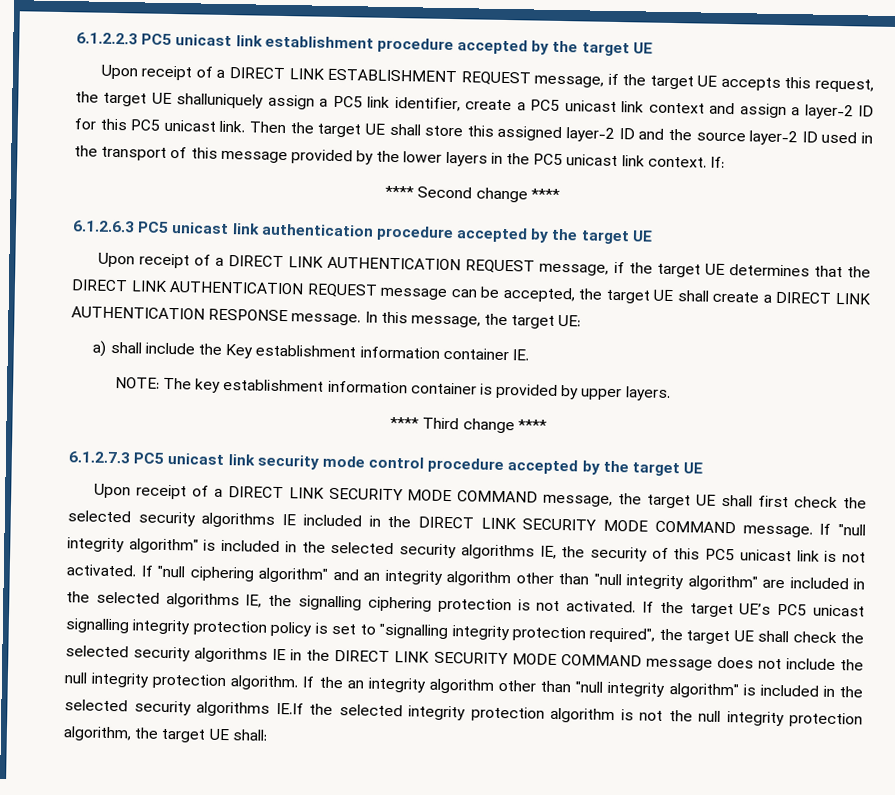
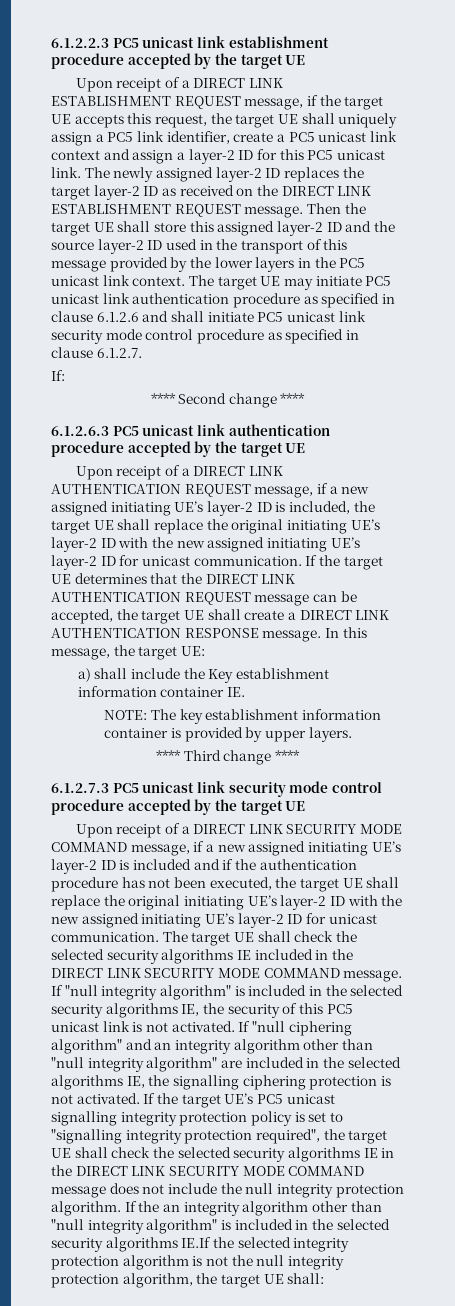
- Upon receipt of a DIRECT LINK ESTABLISHMENT REQUEST message, if the target UE accepts this request, the target UE shalluniquely assign a PC5 link identifier, create a PC5 unicast link context and assign a layer-2 ID for this PC5 unicast link.
+ Upon receipt of a DIRECT LINK ESTABLISHMENT REQUEST message, if the target UE accepts this request, the target UE shall uniquely assign a PC5 link identifier, create a PC5 unicast link context and assign a layer-2 ID for this PC5 unicast link.
+ The newly assigned layer-2 ID replaces the target layer-2 ID as received on the DIRECT LINK ESTABLISHMENT REQUEST message.
- Then the target UE shall store this assigned layer-2 ID and the source layer-2 ID used in the transport of this message provided by the lower layers in the PC5 unicast link context. If:
+ Then the target UE shall store this assigned layer-2 ID and the source layer-2 ID used in the transport of this message provided by the lower layers in the PC5 unicast link context. The target UE may initiate PC5 unicast link authentication procedure as specified in clause 6.1.2.6 and shall initiate PC5 unicast link security mode control procedure as specified in clause 6.1.2.7.
+ If:
- Upon receipt of a DIRECT LINK AUTHENTICATION REQUEST message, if the target UE determines that the DIRECT LINK AUTHENTICATION REQUEST message can be accepted, the target UE shall create a DIRECT LINK AUTHENTICATION RESPONSE message.
+ Upon receipt of a DIRECT LINK AUTHENTICATION REQUEST message, if a new assigned initiating UE’s layer-2 ID is included, the target UE shall replace the original initiating UE’s layer-2 ID with the new assigned initiating UE’s layer-2 ID for unicast communication. If the target UE determines that the DIRECT LINK AUTHENTICATION REQUEST message can be accepted, the target UE shall create a DIRECT LINK AUTHENTICATION RESPONSE message.
- Upon receipt of a DIRECT LINK SECURITY MODE COMMAND message, the target UE shall first check the selected security algorithms IE included in the DIRECT LINK SECURITY MODE COMMAND message.
+ Upon receipt of a DIRECT LINK SECURITY MODE COMMAND message, if a new assigned initiating UE’s layer-2 ID is included and if the authentication procedure has not been executed, the target UE shall replace the original initiating UE’s layer-2 ID with the new assigned initiating UE’s layer-2 ID for unicast communication. The target UE shall check the selected security algorithms IE included in the DIRECT LINK SECURITY MODE COMMAND message.

